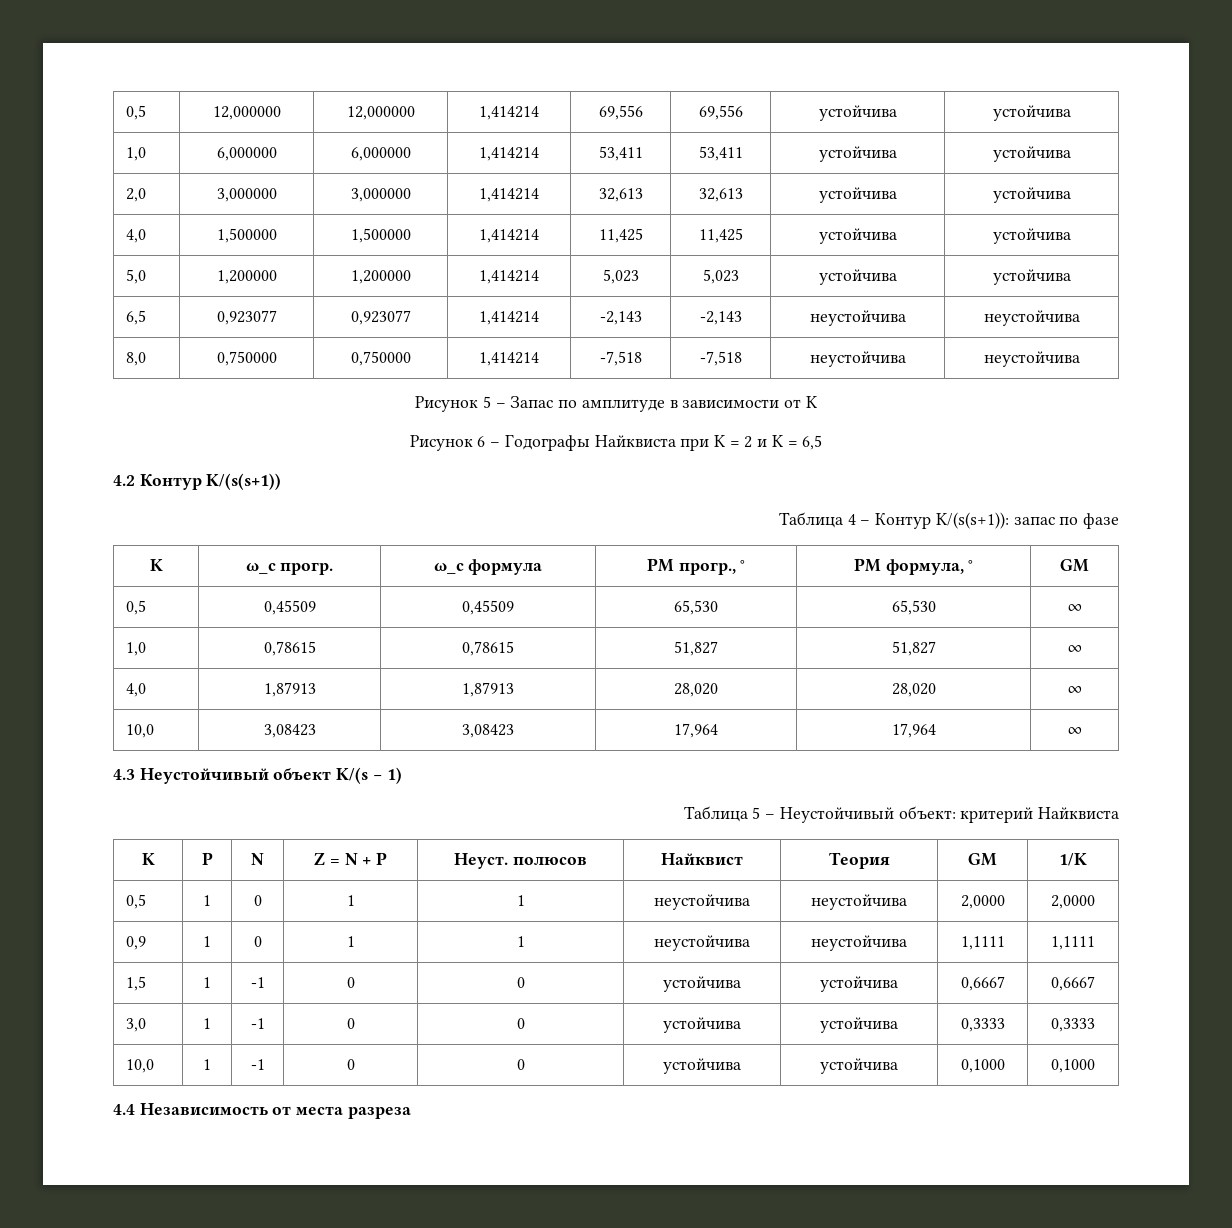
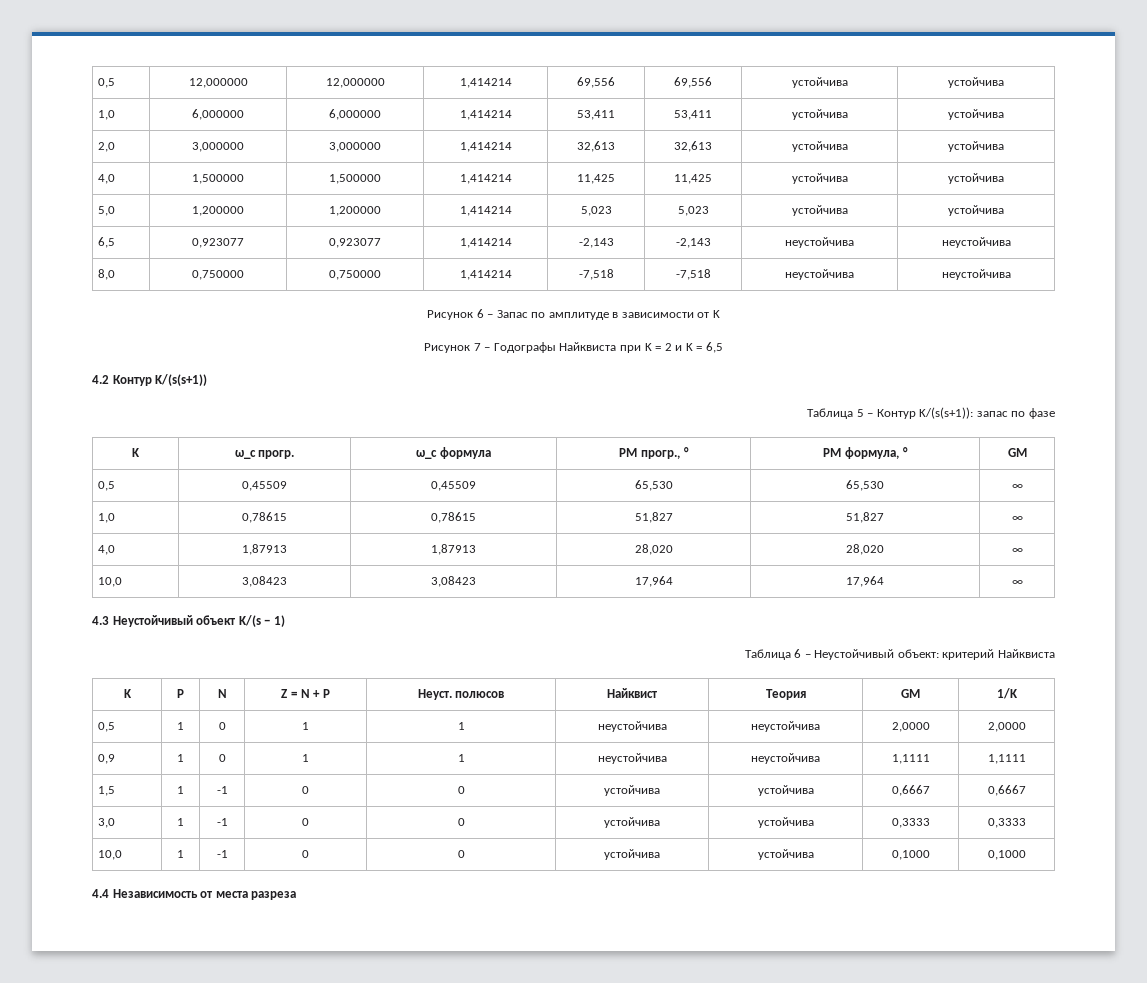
- Рисунок 5 – Запас по амплитуде в зависимости от K
+ Рисунок 6 – Запас по амплитуде в зависимости от K
- Рисунок 6 – Годографы Найквиста при K = 2 и K = 6,5
+ Рисунок 7 – Годографы Найквиста при K = 2 и K = 6,5
- Таблица 4 – Контур K/(s(s+1)): запас по фазе
+ Таблица 5 – Контур K/(s(s+1)): запас по фазе
- Таблица 5 – Неустойчивый объект: критерий Найквиста
+ Таблица 6 – Неустойчивый объект: критерий Найквиста

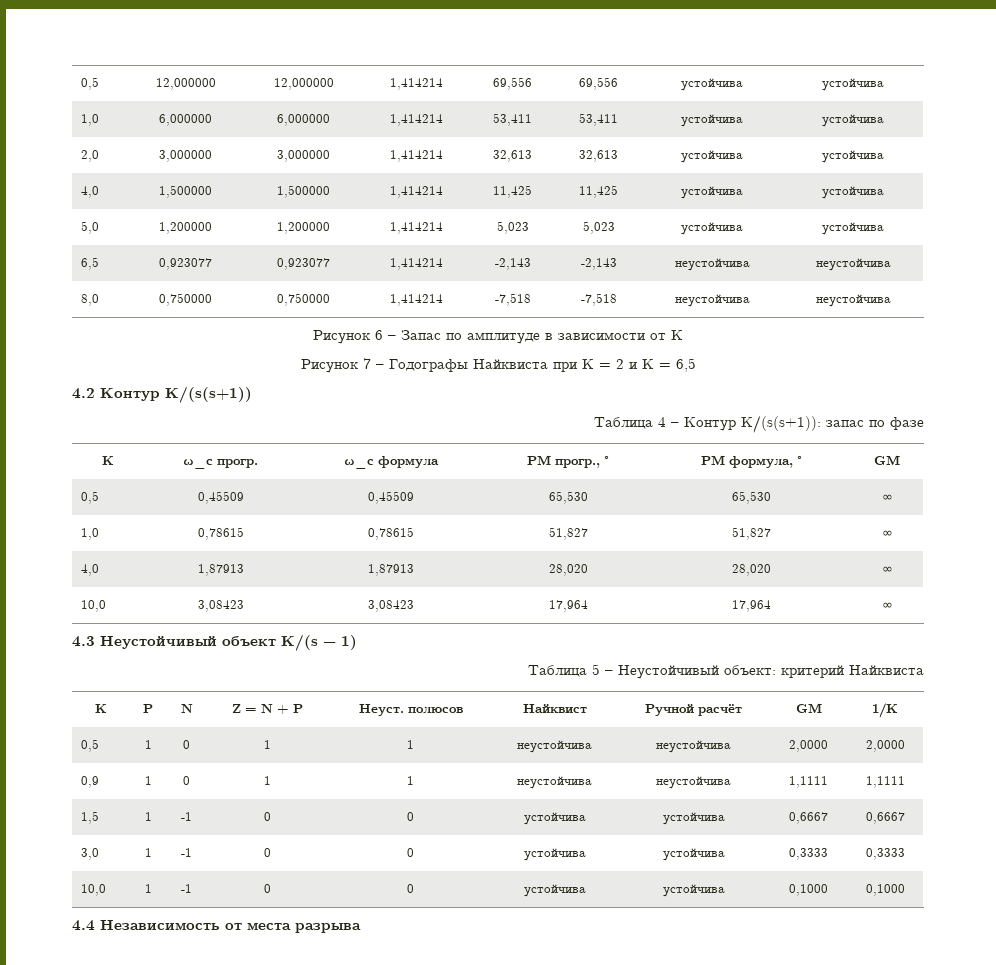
- Таблица 5 – Контур K/(s(s+1)): запас по фазе
+ Таблица 4 – Контур K/(s(s+1)): запас по фазе
- Таблица 6 – Неустойчивый объект: критерий Найквиста
+ Таблица 5 – Неустойчивый объект: критерий Найквиста
- K | P | N | Z = N + P | Неуст. полюсов | Найквист | Теория | GM | 1/K
+ K | P | N | Z = N + P | Неуст. полюсов | Найквист | Ручной расчёт | GM | 1/K
- 4.4 Независимость от места разреза
+ 4.4 Независимость от места разрыва

